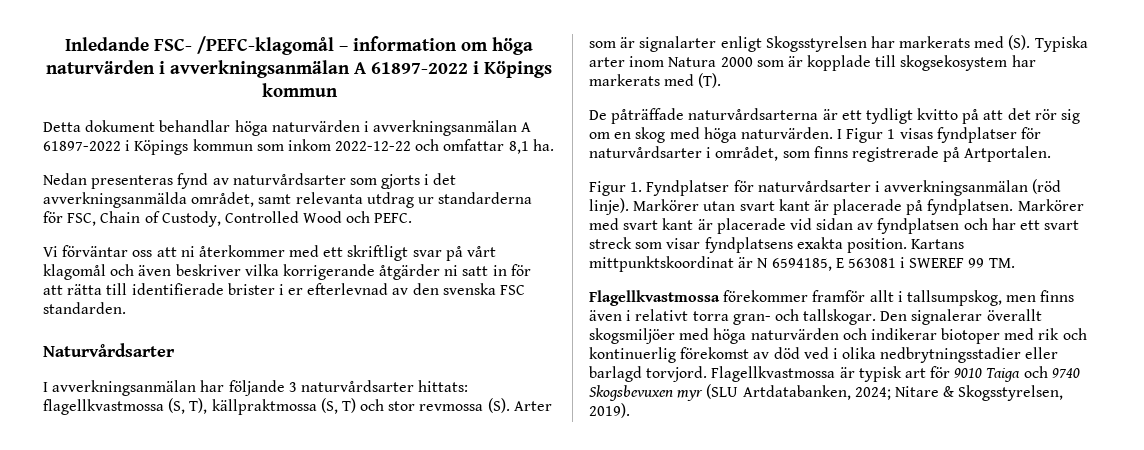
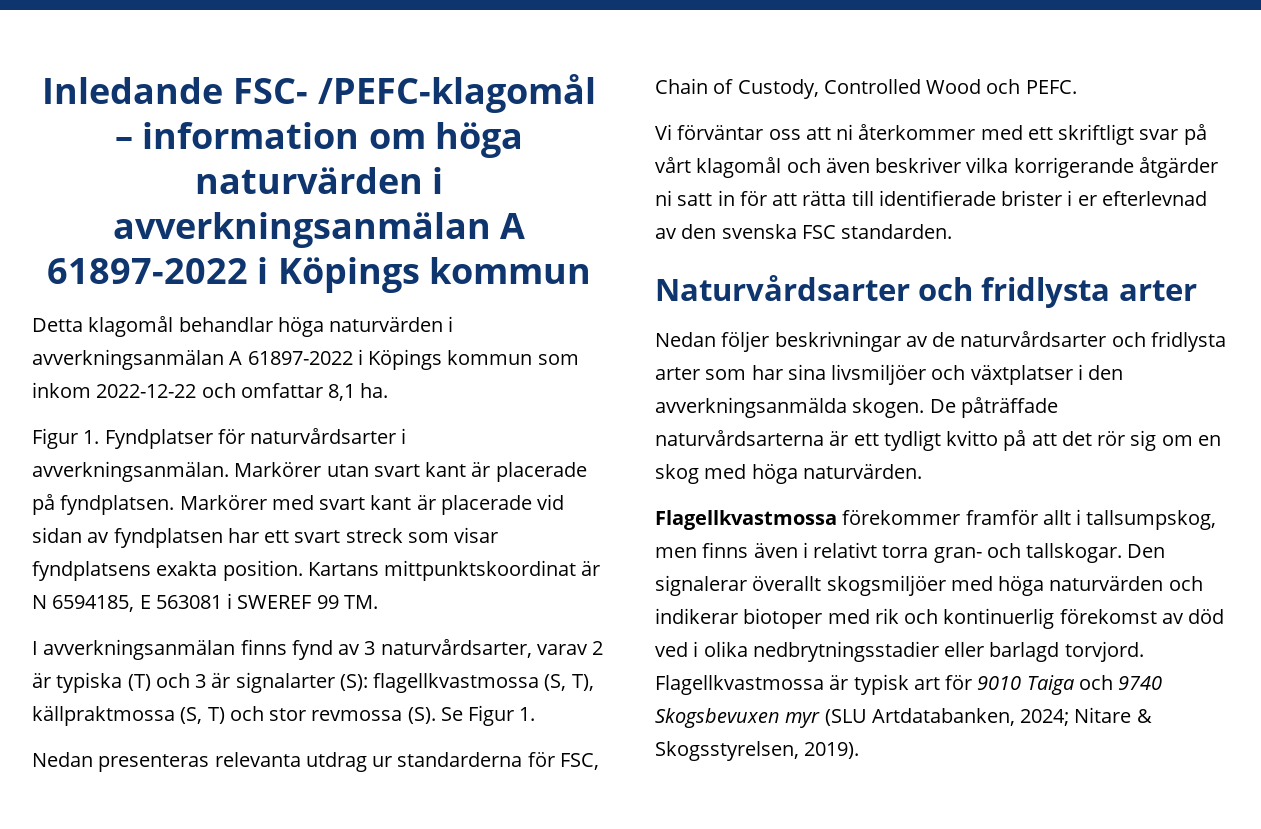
- Detta dokument behandlar höga naturvärden i avverkningsanmälan A 61897-2022 i Köpings kommun som inkom 2022-12-22 och omfattar 8,1 ha.
+ Detta klagomål behandlar höga naturvärden i avverkningsanmälan A 61897-2022 i Köpings kommun som inkom 2022-12-22 och omfattar 8,1 ha.
- Nedan presenteras fynd av naturvårdsarter som gjorts i det avverkningsanmälda området, samt relevanta utdrag ur standarderna för FSC, Chain of Custody, Controlled Wood och PEFC.
+ Figur 1. Fyndplatser för naturvårdsarter i avverkningsanmälan. Markörer utan svart kant är placerade på fyndplatsen. Markörer med svart kant är placerade vid sidan av fyndplatsen har ett svart streck som visar fyndplatsens exakta position. Kartans mittpunktskoordinat är N 6594185, E 563081 i SWEREF 99 TM.
+ I avverkningsanmälan finns fynd av 3 naturvårdsarter, varav 2 är typiska (T) och 3 är signalarter (S): flagellkvastmossa (S, T), källpraktmossa (S, T) och stor revmossa (S). Se Figur 1.
+ Nedan presenteras relevanta utdrag ur standarderna för FSC, Chain of Custody, Controlled Wood och PEFC.
- Naturvårdsarter
- I avverkningsanmälan har följande 3 naturvårdsarter hittats: flagellkvastmossa (S, T), källpraktmossa (S, T) och stor revmossa (S). Arter som är signalarter enligt Skogsstyrelsen har markerats med (S). Typiska arter inom Natura 2000 som är kopplade till skogsekosystem har markerats med (T).
- De påträffade naturvårdsarterna är ett tydligt kvitto på att det rör sig om en skog med höga naturvärden. I Figur 1 visas fyndplatser för naturvårdsarter i området, som finns registrerade på Artportalen.
- Figur 1. Fyndplatser för naturvårdsarter i avverkningsanmälan (röd linje). Markörer utan svart kant är placerade på fyndplatsen. Markörer med svart kant är placerade vid sidan av fyndplatsen och har ett svart streck som visar fyndplatsens exakta position. Kartans mittpunktskoordinat är N 6594185, E 563081 i SWEREF 99 TM.
+ Naturvårdsarter och fridlysta arter
+ Nedan följer beskrivningar av de naturvårdsarter och fridlysta arter som har sina livsmiljöer och växtplatser i den avverkningsanmälda skogen. De påträffade naturvårdsarterna är ett tydligt kvitto på att det rör sig om en skog med höga naturvärden.

